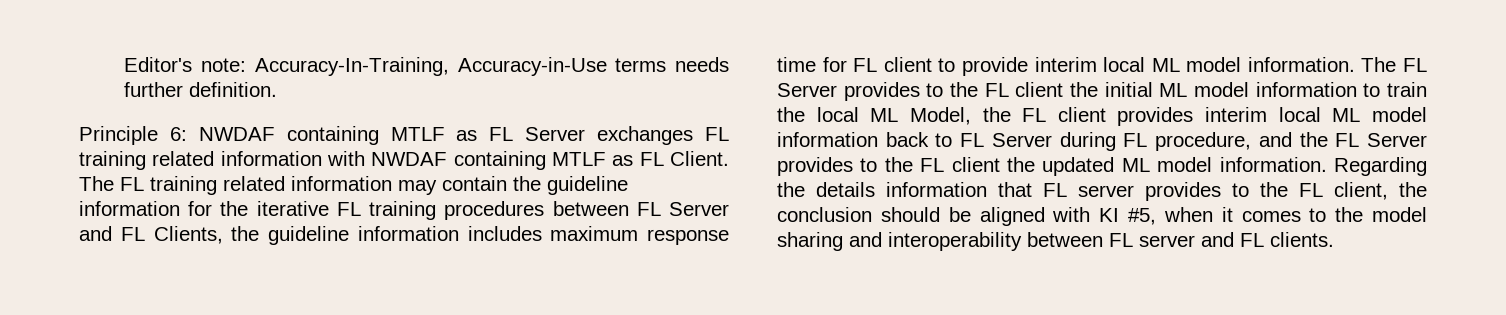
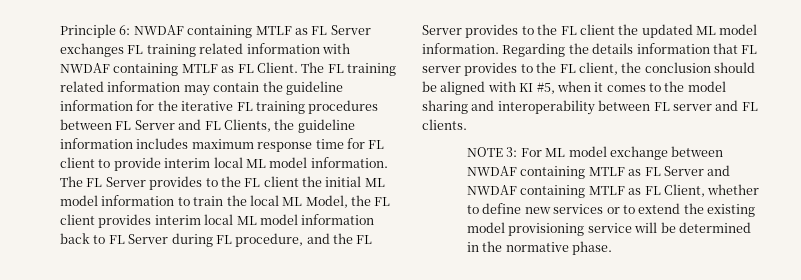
- Editor's note: Accuracy-In-Training, Accuracy-in-Use terms needs further definition.
+ NOTE 3: For ML model exchange between NWDAF containing MTLF as FL Server and NWDAF containing MTLF as FL Client, whether to define new services or to extend the existing model provisioning service will be determined in the normative phase.

